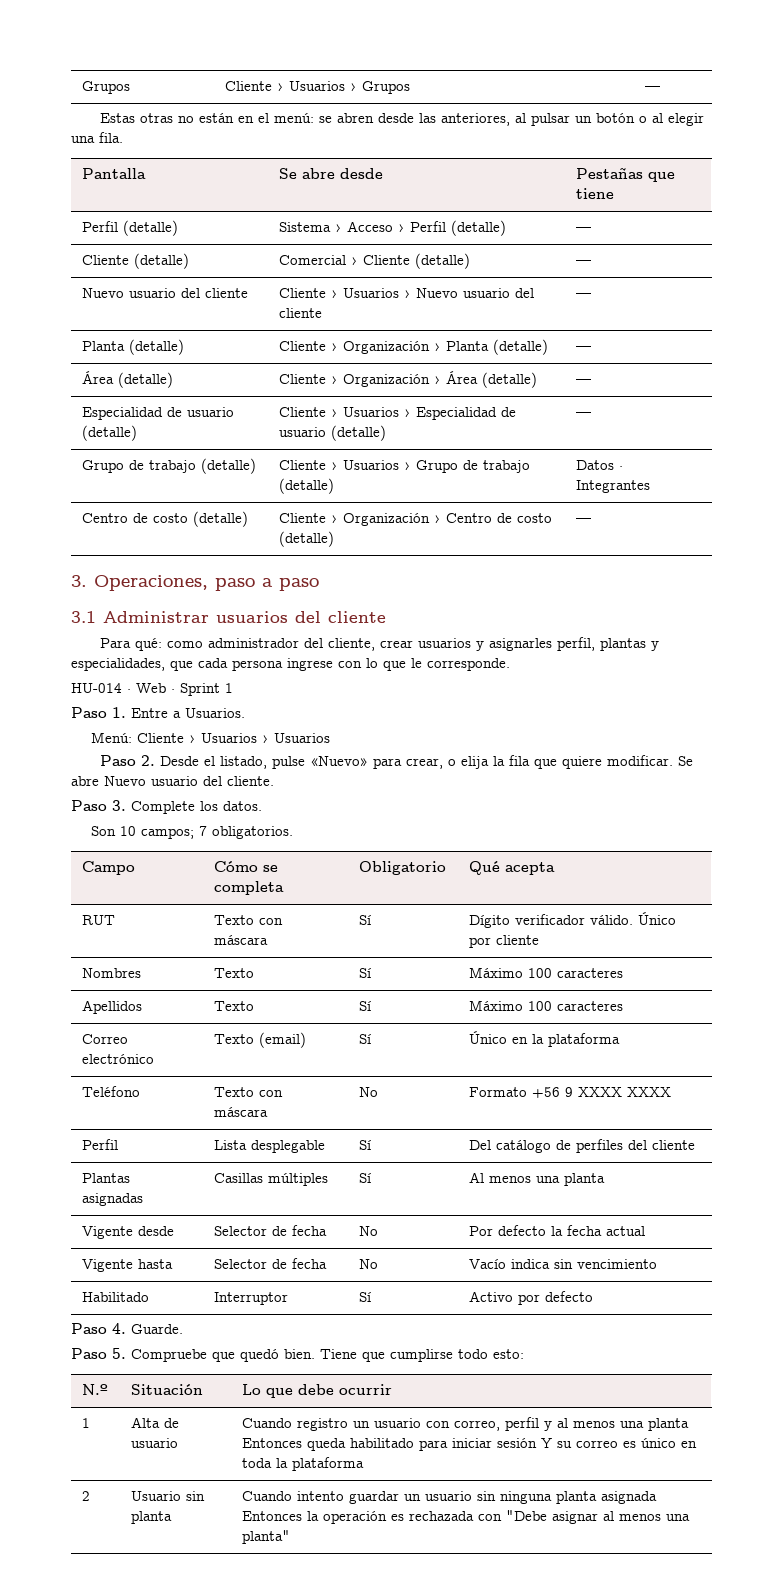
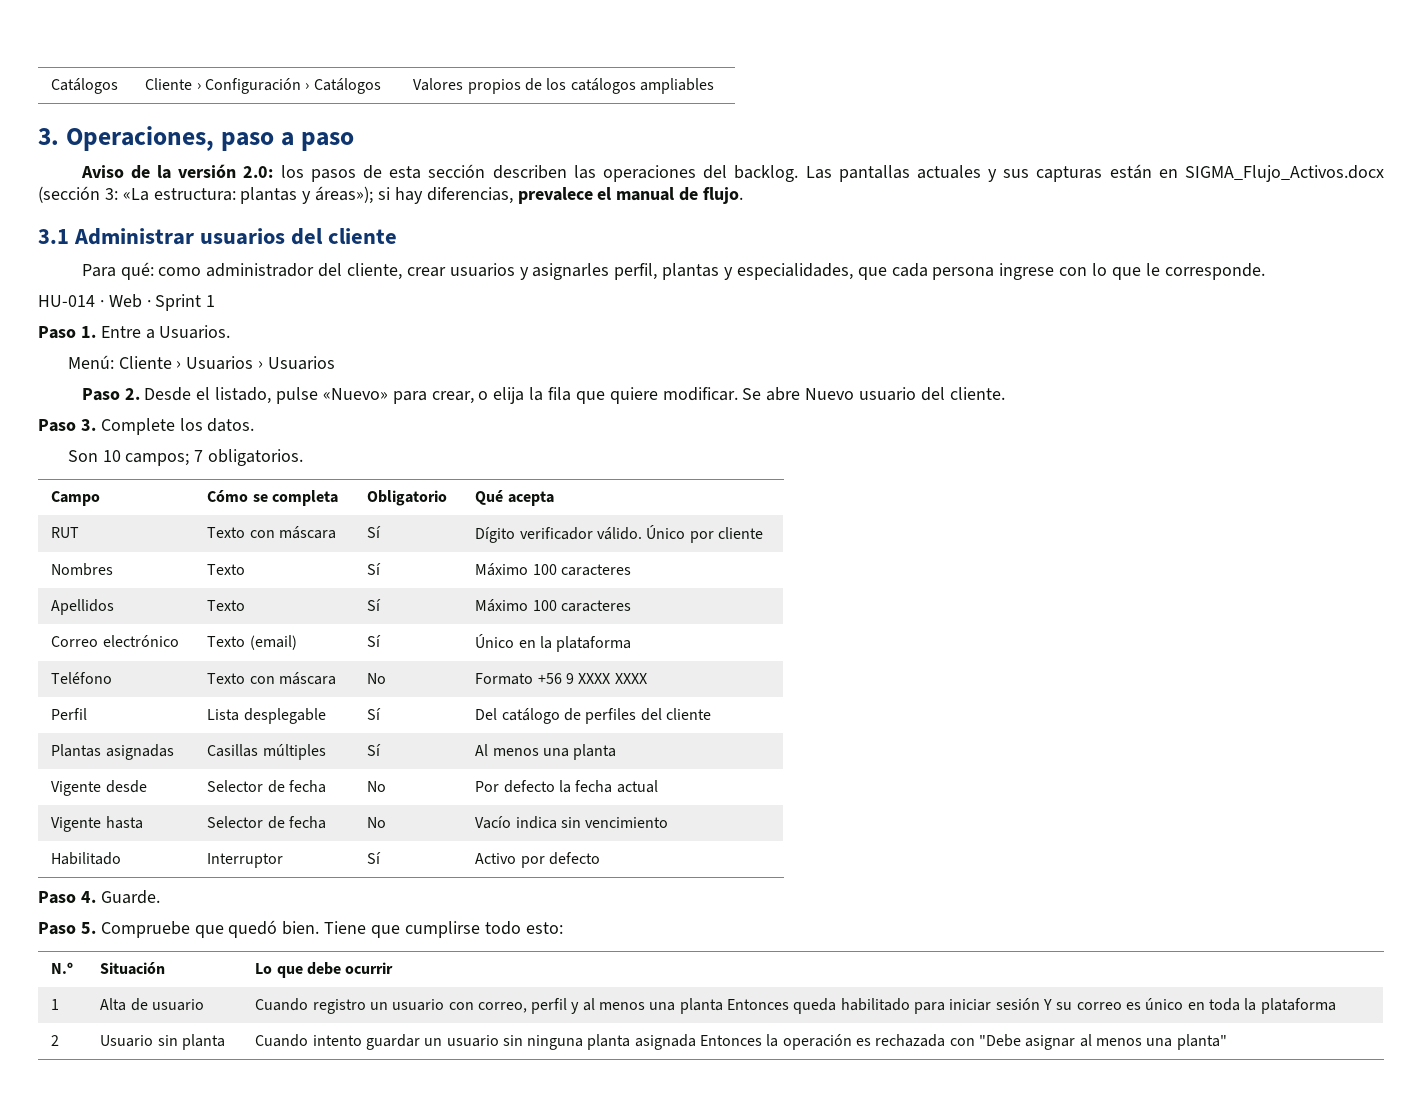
- Grupos | Cliente › Usuarios › Grupos | —
- Estas otras no están en el menú: se abren desde las anteriores, al pulsar un botón o al elegir una fila.
- Pantalla | Se abre desde | Pestañas que tiene
- Perfil (detalle) | Sistema › Acceso › Perfil (detalle) | —
- Cliente (detalle) | Comercial › Cliente (detalle) | —
- Nuevo usuario del cliente | Cliente › Usuarios › Nuevo usuario del cliente | —
- Planta (detalle) | Cliente › Organización › Planta (detalle) | —
- Área (detalle) | Cliente › Organización › Área (detalle) | —
- Especialidad de usuario (detalle) | Cliente › Usuarios › Especialidad de usuario (detalle) | —
- Grupo de trabajo (detalle) | Cliente › Usuarios › Grupo de trabajo (detalle) | Datos · Integrantes
- Centro de costo (detalle) | Cliente › Organización › Centro de costo (detalle) | —
+ Catálogos | Cliente › Configuración › Catálogos | Valores propios de los catálogos ampliables
+ Aviso de la versión 2.0: los pasos de esta sección describen las operaciones del backlog. Las pantallas actuales y sus capturas están en SIGMA_Flujo_Activos.docx (sección 3: «La estructura: plantas y áreas»); si hay diferencias, prevalece el manual de flujo.

